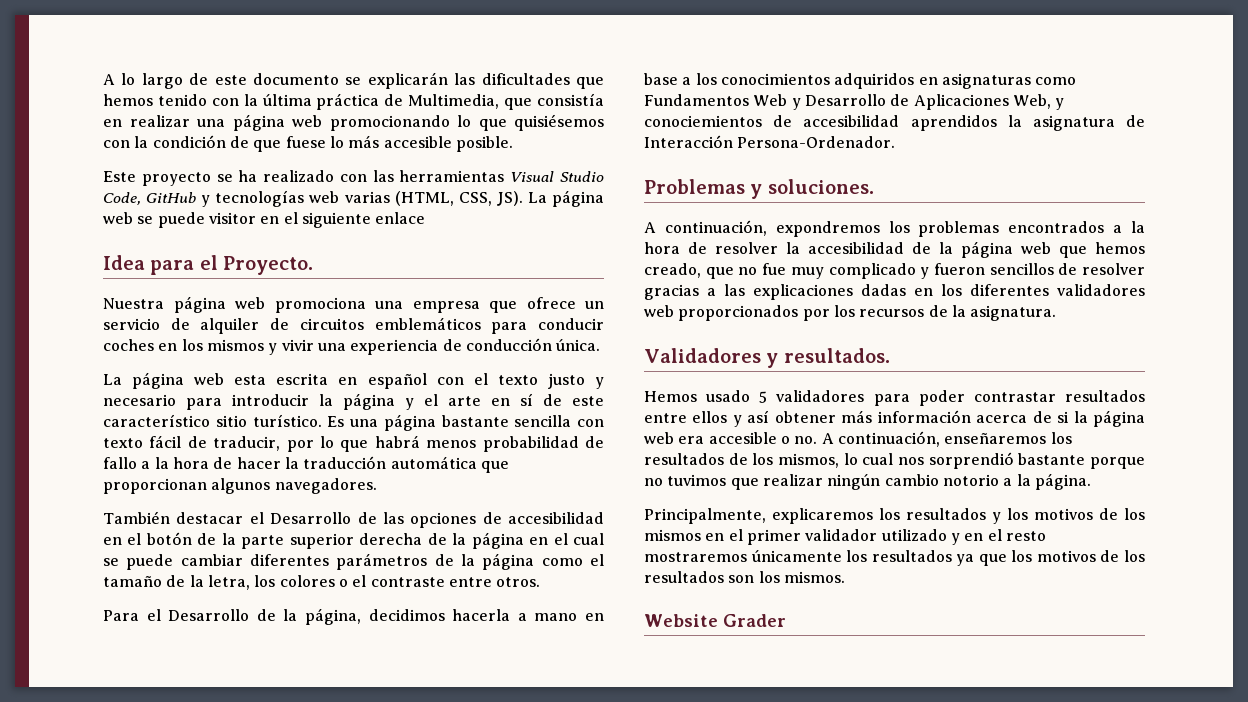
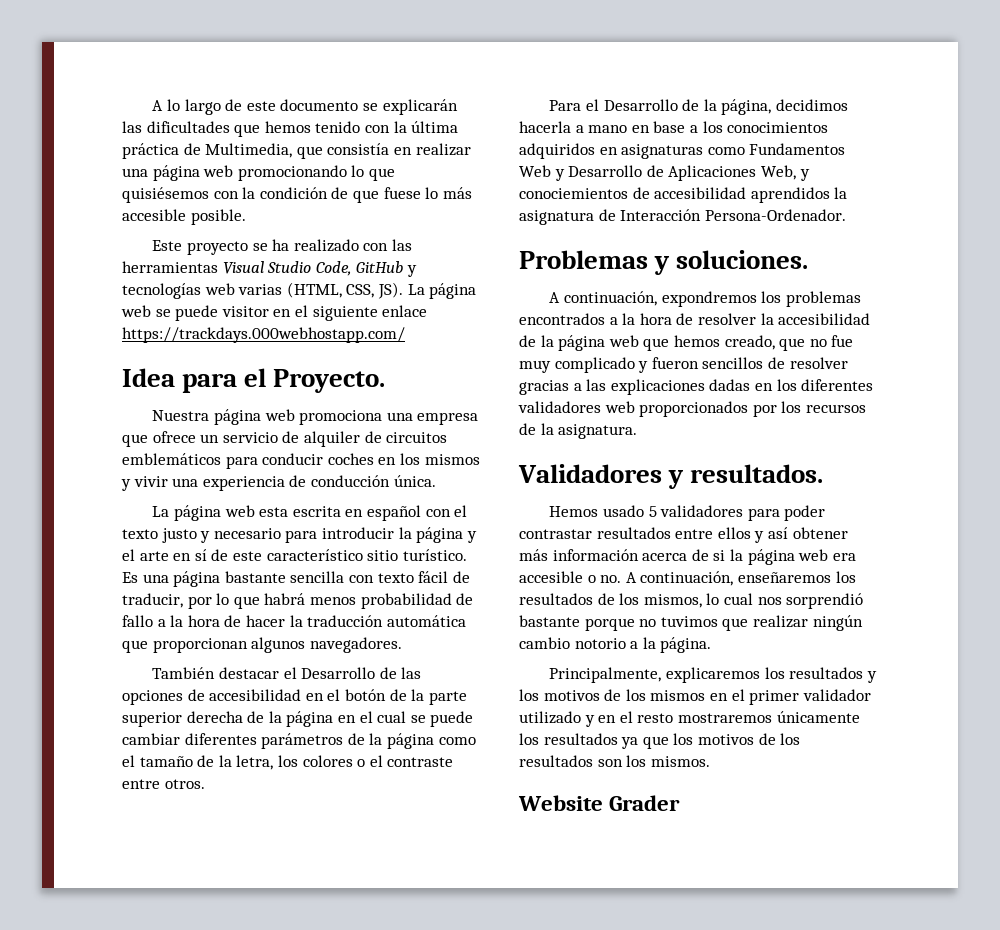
- Este proyecto se ha realizado con las herramientas Visual Studio Code, GitHub y tecnologías web varias (HTML, CSS, JS). La página web se puede visitor en el siguiente enlace
+ Este proyecto se ha realizado con las herramientas Visual Studio Code, GitHub y tecnologías web varias (HTML, CSS, JS). La página web se puede visitor en el siguiente enlace https://trackdays.000webhostapp.com/

